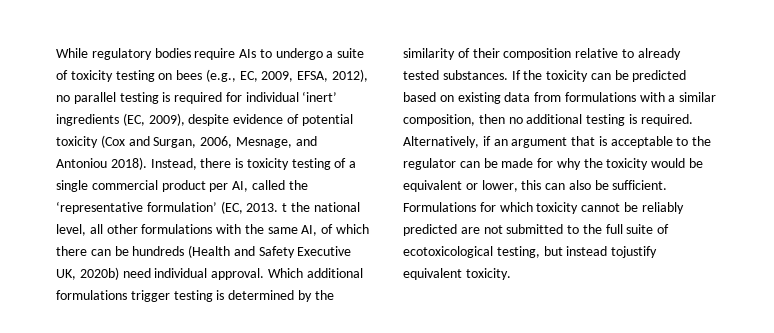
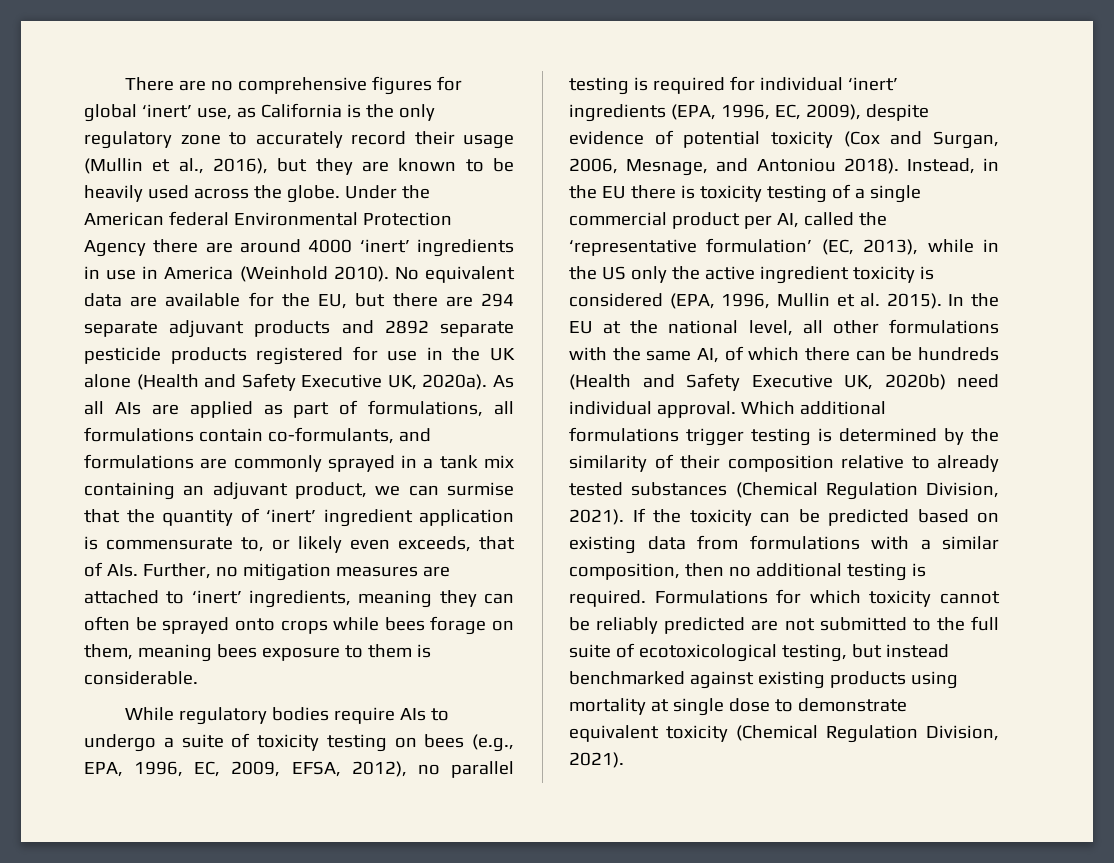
+ There are no comprehensive figures for global ‘inert’ use, as California is the only regulatory zone to accurately record their usage (Mullin et al., 2016), but they are known to be heavily used across the globe. Under the American federal Environmental Protection Agency there are around 4000 ‘inert’ ingredients in use in America (Weinhold 2010). No equivalent data are available for the EU, but there are 294 separate adjuvant products and 2892 separate pesticide products registered for use in the UK alone (Health and Safety Executive UK, 2020a). As all AIs are applied as part of formulations, all formulations contain co-formulants, and formulations are commonly sprayed in a tank mix containing an adjuvant product, we can surmise that the quantity of ‘inert’ ingredient application is commensurate to, or likely even exceeds, that of AIs. Further, no mitigation measures are attached to ‘inert’ ingredients, meaning they can often be sprayed onto crops while bees forage on them, meaning bees exposure to them is considerable.
- While regulatory bodies require AIs to undergo a suite of toxicity testing on bees (e.g., EC, 2009, EFSA, 2012), no parallel testing is required for individual ‘inert’ ingredients (EC, 2009), despite evidence of potential toxicity (Cox and Surgan, 2006, Mesnage, and Antoniou 2018).
+ While regulatory bodies require AIs to undergo a suite of toxicity testing on bees (e.g., EPA, 1996, EC, 2009, EFSA, 2012), no parallel testing is required for individual ‘inert’ ingredients (EPA, 1996, EC, 2009), despite evidence of potential toxicity (Cox and Surgan, 2006, Mesnage, and Antoniou 2018).
- Instead, there is toxicity testing of a single commercial product per AI, called the ‘representative formulation’ (EC, 2013. t the national level, all other formulations with the same AI, of which there can be hundreds (Health and Safety Executive UK, 2020b) need individual approval.
+ Instead, in the EU there is toxicity testing of a single commercial product per AI, called the ‘representative formulation’ (EC, 2013), while in the US only the active ingredient toxicity is considered (EPA, 1996, Mullin et al. 2015). In the EU at the national level, all other formulations with the same AI, of which there can be hundreds (Health and Safety Executive UK, 2020b) need individual approval.
- Which additional formulations trigger testing is determined by the similarity of their composition relative to already tested substances.
+ Which additional formulations trigger testing is determined by the similarity of their composition relative to already tested substances (Chemical Regulation Division, 2021).
- Alternatively, if an argument that is acceptable to the regulator can be made for why the toxicity would be equivalent or lower, this can also be sufficient.
- Formulations for which toxicity cannot be reliably predicted are not submitted to the full suite of ecotoxicological testing, but instead tojustify equivalent toxicity.
+ Formulations for which toxicity cannot be reliably predicted are not submitted to the full suite of ecotoxicological testing, but instead benchmarked against existing products using mortality at single dose to demonstrate equivalent toxicity (Chemical Regulation Division, 2021).

